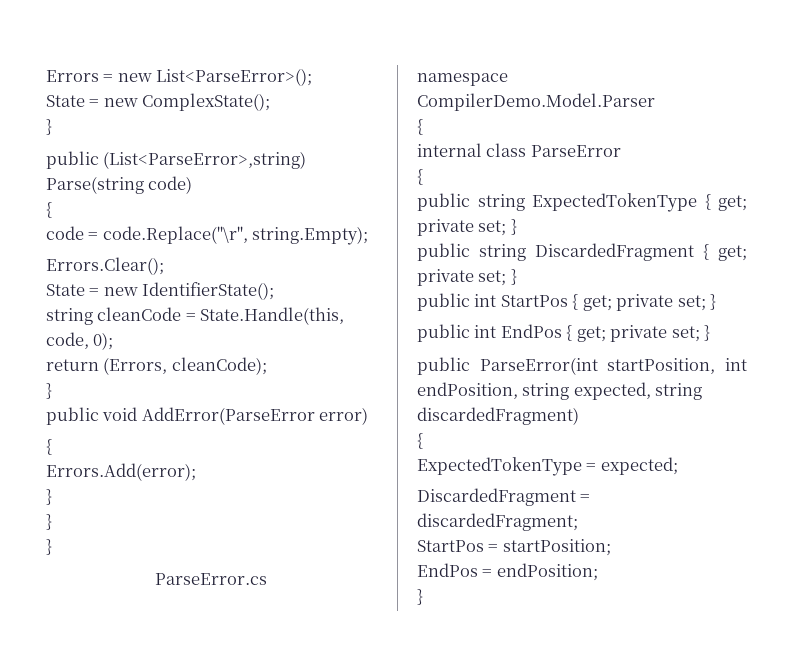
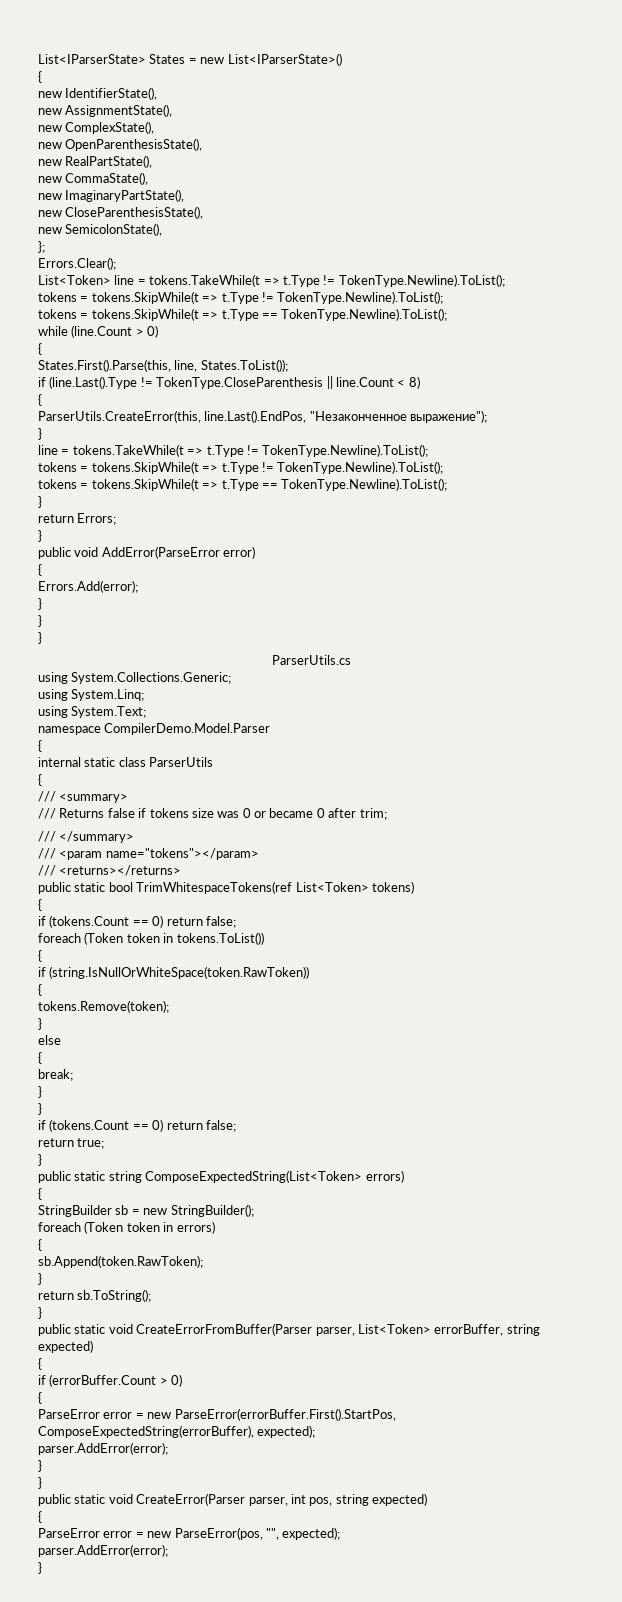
- Errors = new List<ParseError>();
- State = new ComplexState();
+ List<IParserState> States = new List<IParserState>()
+ {
+ new IdentifierState(),
+ new AssignmentState(),
+ new ComplexState(),
+ new OpenParenthesisState(),
+ new RealPartState(),
+ new CommaState(),
+ new ImaginaryPartState(),
+ new CloseParenthesisState(),
+ new SemicolonState(),
+ };
+ Errors.Clear();
+ List<Token> line = tokens.TakeWhile(t => t.Type != TokenType.Newline).ToList();
+ tokens = tokens.SkipWhile(t => t.Type != TokenType.Newline).ToList();
+ tokens = tokens.SkipWhile(t => t.Type == TokenType.Newline).ToList();
+ while (line.Count > 0)
+ {
+ States.First().Parse(this, line, States.ToList());
+ if (line.Last().Type != TokenType.CloseParenthesis || line.Count < 8)
+ {
+ ParserUtils.CreateError(this, line.Last().EndPos, "Незаконченное выражение");
  }
- public (List<ParseError>,string) Parse(string code)
- {
- code = code.Replace("\r", string.Empty);
- Errors.Clear();
- State = new IdentifierState();
- string cleanCode = State.Handle(this, code, 0);
- return (Errors, cleanCode);
+ line = tokens.TakeWhile(t => t.Type != TokenType.Newline).ToList();
+ tokens = tokens.SkipWhile(t => t.Type != TokenType.Newline).ToList();
+ tokens = tokens.SkipWhile(t => t.Type == TokenType.Newline).ToList();
+ }
+ return Errors;
- ParseError.cs
+ ParserUtils.cs
+ using System.Collections.Generic;
+ using System.Linq;
+ using System.Text;
  namespace CompilerDemo.Model.Parser
  {
- internal class ParseError
+ internal static class ParserUtils
  {
- public string ExpectedTokenType { get; private set; }
- public string DiscardedFragment { get; private set; }
- public int StartPos { get; private set; }
- public int EndPos { get; private set; }
- public ParseError(int startPosition, int endPosition, string expected, string discardedFragment)
+ /// <summary>
+ /// Returns false if tokens size was 0 or became 0 after trim;
+ /// </summary>
+ /// <param name="tokens"></param>
+ /// <returns></returns>
+ public static bool TrimWhitespaceTokens(ref List<Token> tokens)
  {
- ExpectedTokenType = expected;
- DiscardedFragment = discardedFragment;
- StartPos = startPosition;
- EndPos = endPosition;
+ if (tokens.Count == 0) return false;
+ foreach (Token token in tokens.ToList())
+ {
+ if (string.IsNullOrWhiteSpace(token.RawToken))
+ {
+ tokens.Remove(token);
+ }
+ else
+ {
+ break;
+ }
+ }
+ if (tokens.Count == 0) return false;
+ return true;
+ }
+ public static string ComposeExpectedString(List<Token> errors)
+ {
+ StringBuilder sb = new StringBuilder();
+ foreach (Token token in errors)
+ {
+ sb.Append(token.RawToken);
+ }
+ return sb.ToString();
+ }
+ public static void CreateErrorFromBuffer(Parser parser, List<Token> errorBuffer, string expected)
+ {
+ if (errorBuffer.Count > 0)
+ {
+ ParseError error = new ParseError(errorBuffer.First().StartPos, ComposeExpectedString(errorBuffer), expected);
+ parser.AddError(error);
+ }
+ }
+ public static void CreateError(Parser parser, int pos, string expected)
+ {
+ ParseError error = new ParseError(pos, "", expected);
+ parser.AddError(error);

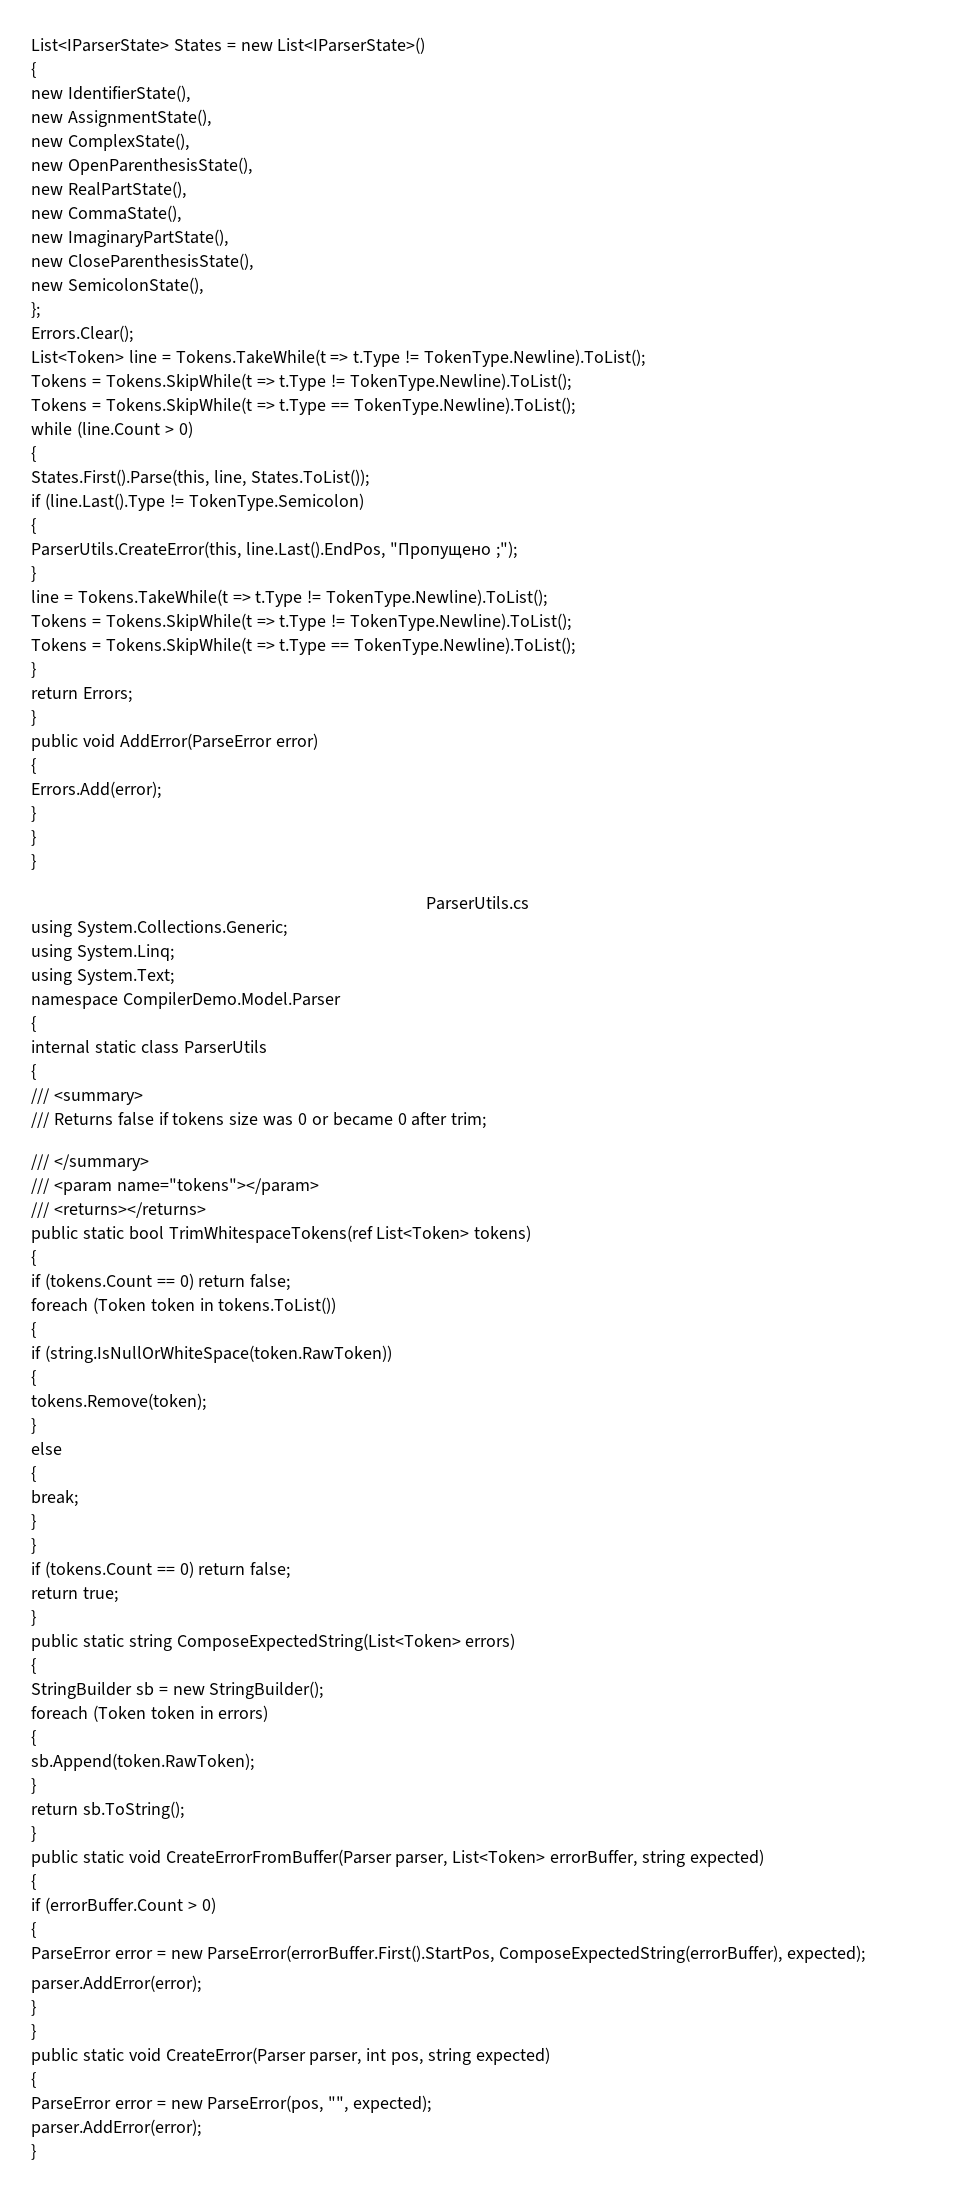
- List<Token> line = tokens.TakeWhile(t => t.Type != TokenType.Newline).ToList();
- tokens = tokens.SkipWhile(t => t.Type != TokenType.Newline).ToList();
- tokens = tokens.SkipWhile(t => t.Type == TokenType.Newline).ToList();
+ List<Token> line = Tokens.TakeWhile(t => t.Type != TokenType.Newline).ToList();
+ Tokens = Tokens.SkipWhile(t => t.Type != TokenType.Newline).ToList();
+ Tokens = Tokens.SkipWhile(t => t.Type == TokenType.Newline).ToList();
- if (line.Last().Type != TokenType.CloseParenthesis || line.Count < 8)
+ if (line.Last().Type != TokenType.Semicolon)
- ParserUtils.CreateError(this, line.Last().EndPos, "Незаконченное выражение");
+ ParserUtils.CreateError(this, line.Last().EndPos, "Пропущено ;");
  }
- line = tokens.TakeWhile(t => t.Type != TokenType.Newline).ToList();
- tokens = tokens.SkipWhile(t => t.Type != TokenType.Newline).ToList();
- tokens = tokens.SkipWhile(t => t.Type == TokenType.Newline).ToList();
+ line = Tokens.TakeWhile(t => t.Type != TokenType.Newline).ToList();
+ Tokens = Tokens.SkipWhile(t => t.Type != TokenType.Newline).ToList();
+ Tokens = Tokens.SkipWhile(t => t.Type == TokenType.Newline).ToList();

